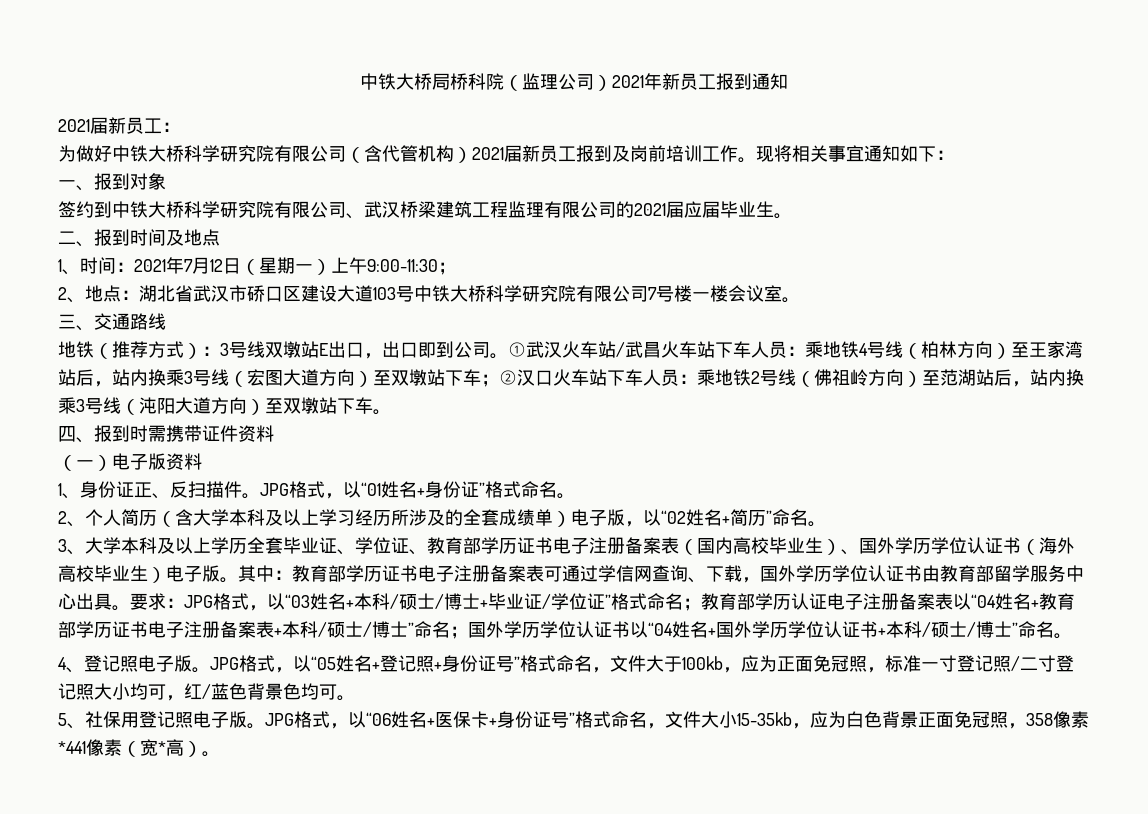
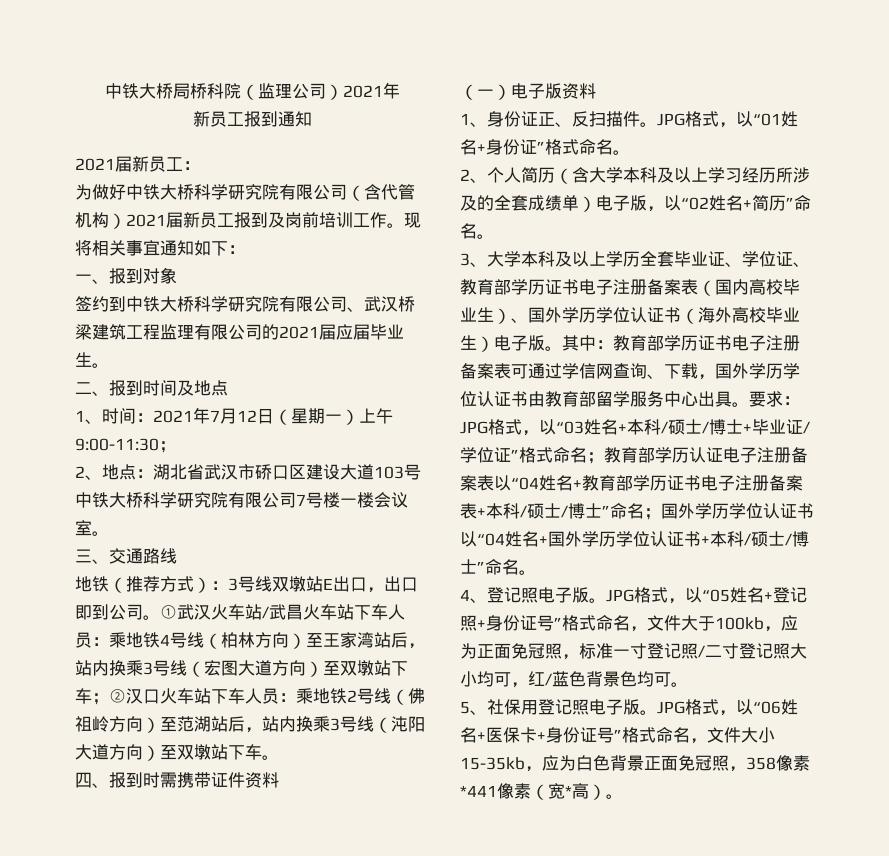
- 中铁大桥局桥科院（监理公司）2021年新员工报到通知
+ 中铁大桥局桥科院（监理公司）2021年
+ 新员工报到通知

